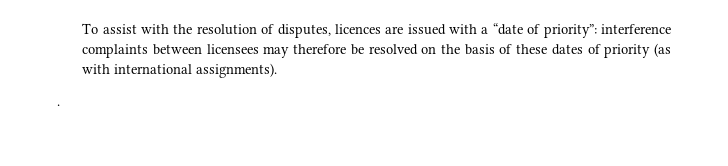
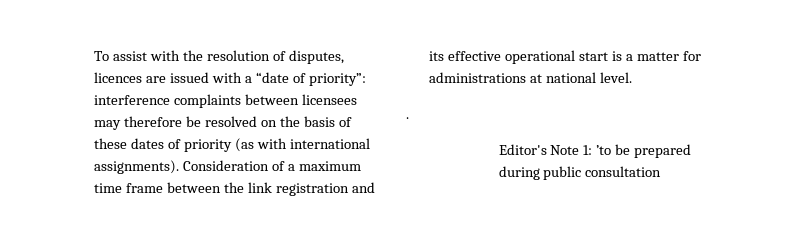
- To assist with the resolution of disputes, licences are issued with a “date of priority”: interference complaints between licensees may therefore be resolved on the basis of these dates of priority (as with international assignments).
+ To assist with the resolution of disputes, licences are issued with a “date of priority”: interference complaints between licensees may therefore be resolved on the basis of these dates of priority (as with international assignments). Consideration of a maximum time frame between the link registration and its effective operational start is a matter for administrations at national level.
  .
+ Editor's Note 1: ’to be prepared during public consultation

